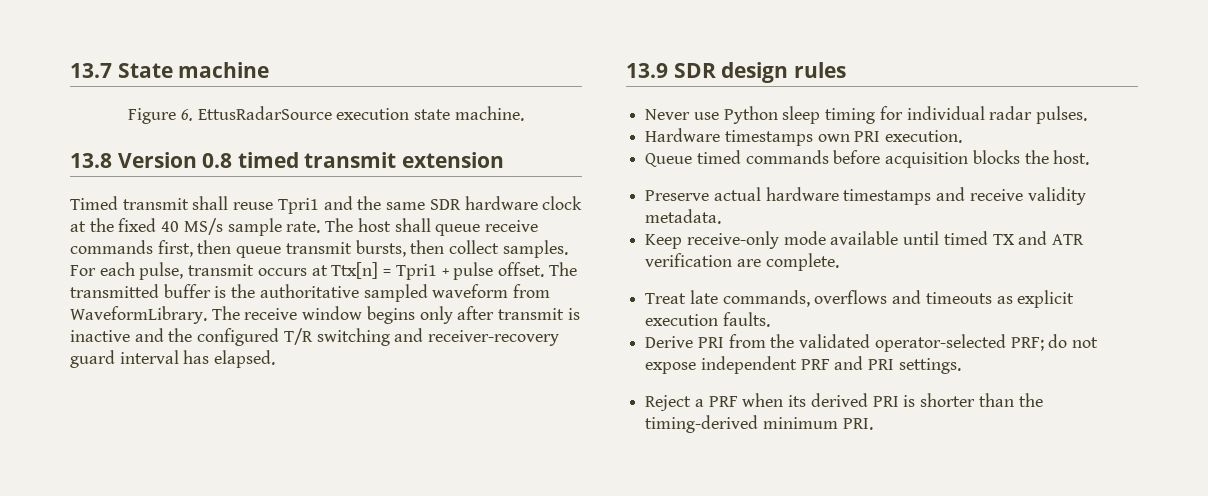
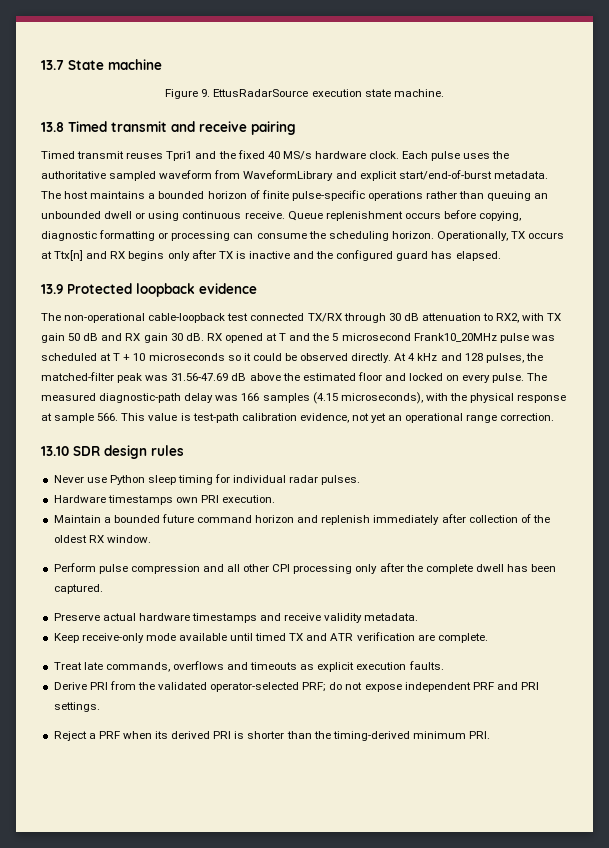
- Figure 6. EttusRadarSource execution state machine.
+ Figure 9. EttusRadarSource execution state machine.
- 13.8 Version 0.8 timed transmit extension
- Timed transmit shall reuse Tpri1 and the same SDR hardware clock at the fixed 40 MS/s sample rate. The host shall queue receive commands first, then queue transmit bursts, then collect samples. For each pulse, transmit occurs at Ttx[n] = Tpri1 + pulse offset. The transmitted buffer is the authoritative sampled waveform from WaveformLibrary. The receive window begins only after transmit is inactive and the configured T/R switching and receiver-recovery guard interval has elapsed.
- 13.9 SDR design rules
+ 13.8 Timed transmit and receive pairing
+ Timed transmit reuses Tpri1 and the fixed 40 MS/s hardware clock. Each pulse uses the authoritative sampled waveform from WaveformLibrary and explicit start/end-of-burst metadata. The host maintains a bounded horizon of finite pulse-specific operations rather than queuing an unbounded dwell or using continuous receive. Queue replenishment occurs before copying, diagnostic formatting or processing can consume the scheduling horizon. Operationally, TX occurs at Ttx[n] and RX begins only after TX is inactive and the configured guard has elapsed.
+ 13.9 Protected loopback evidence
+ The non-operational cable-loopback test connected TX/RX through 30 dB attenuation to RX2, with TX gain 50 dB and RX gain 30 dB. RX opened at T and the 5 microsecond Frank10_20MHz pulse was scheduled at T + 10 microseconds so it could be observed directly. At 4 kHz and 128 pulses, the matched-filter peak was 31.56-47.69 dB above the estimated floor and locked on every pulse. The measured diagnostic-path delay was 166 samples (4.15 microseconds), with the physical response at sample 566. This value is test-path calibration evidence, not yet an operational range correction.
+ 13.10 SDR design rules
- Queue timed commands before acquisition blocks the host.
+ Maintain a bounded future command horizon and replenish immediately after collection of the oldest RX window.
+ Perform pulse compression and all other CPI processing only after the complete dwell has been captured.

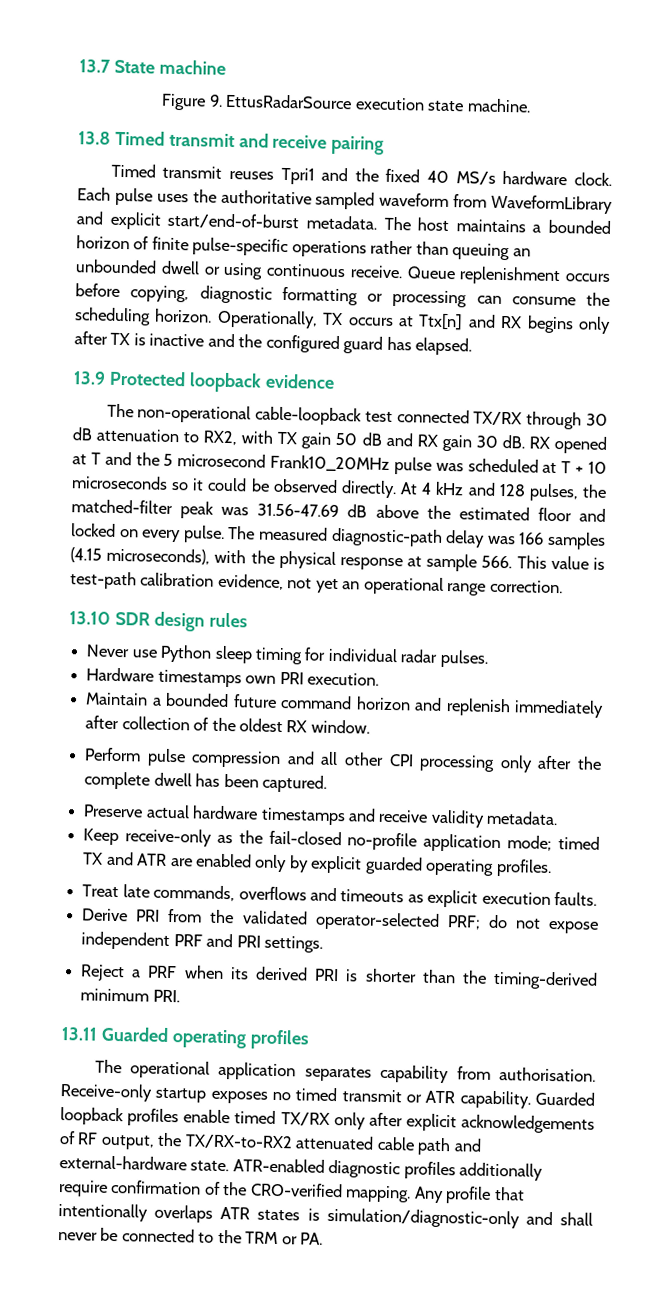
- Keep receive-only mode available until timed TX and ATR verification are complete.
+ Keep receive-only as the fail-closed no-profile application mode; timed TX and ATR are enabled only by explicit guarded operating profiles.
+ 13.11 Guarded operating profiles
+ The operational application separates capability from authorisation. Receive-only startup exposes no timed transmit or ATR capability. Guarded loopback profiles enable timed TX/RX only after explicit acknowledgements of RF output, the TX/RX-to-RX2 attenuated cable path and external-hardware state. ATR-enabled diagnostic profiles additionally require confirmation of the CRO-verified mapping. Any profile that intentionally overlaps ATR states is simulation/diagnostic-only and shall never be connected to the TRM or PA.

